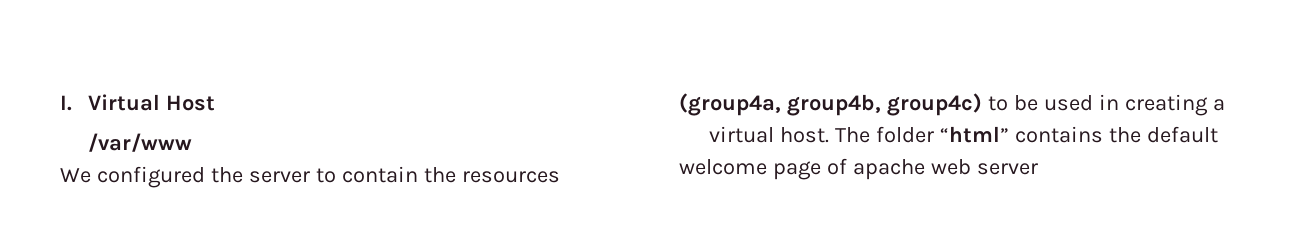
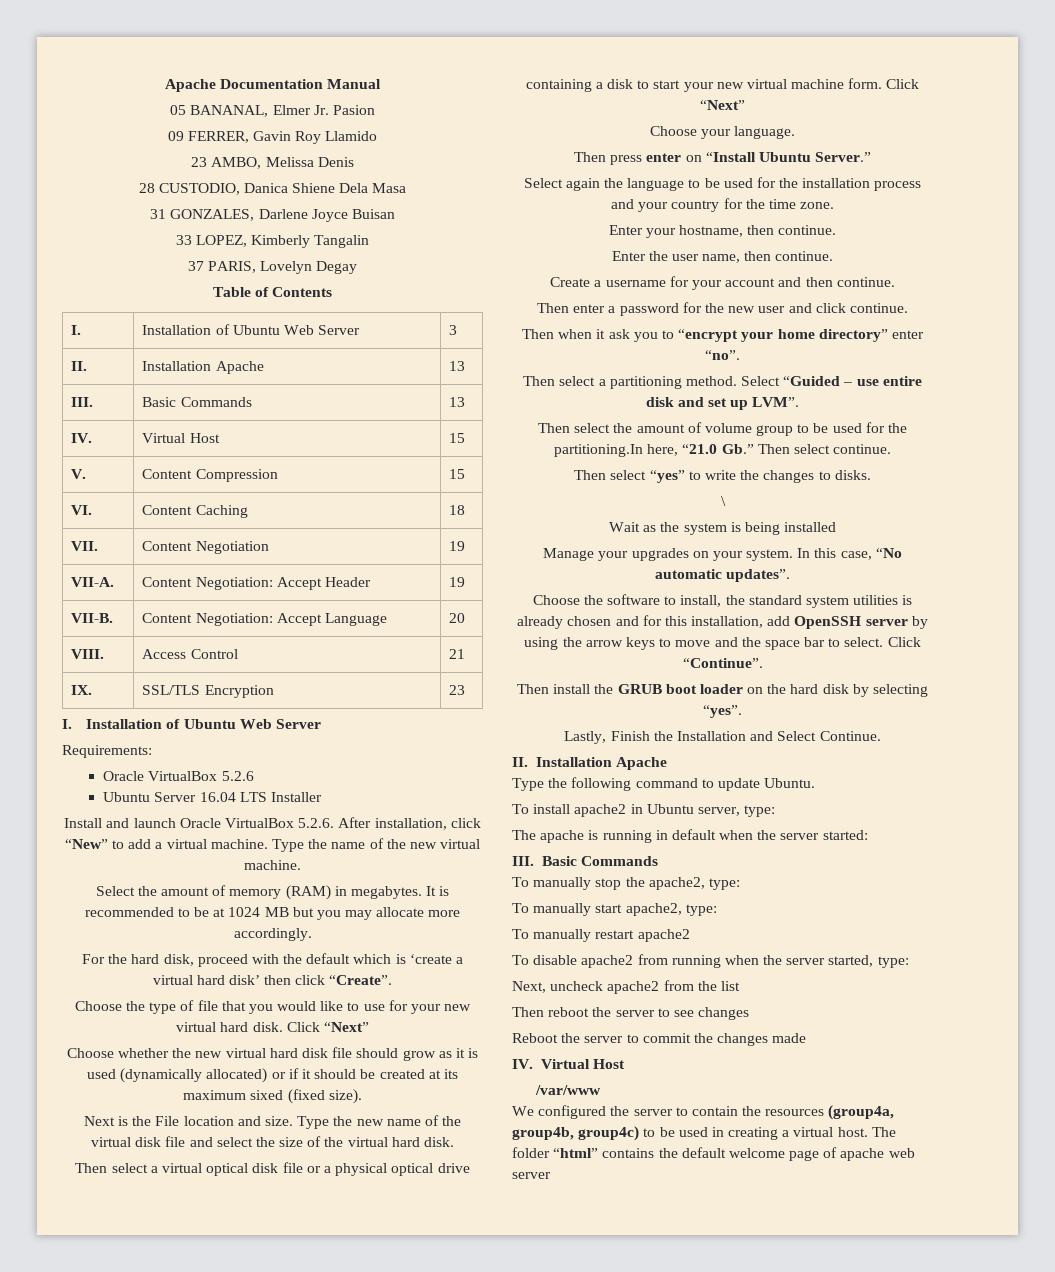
- I. Virtual Host
+ Apache Documentation Manual
+ 05 BANANAL, Elmer Jr. Pasion
+ 09 FERRER, Gavin Roy Llamido
+ 23 AMBO, Melissa Denis
+ 28 CUSTODIO, Danica Shiene Dela Masa
+ 31 GONZALES, Darlene Joyce Buisan
+ 33 LOPEZ, Kimberly Tangalin
+ 37 PARIS, Lovelyn Degay
+ Table of Contents
+ I. | Installation of Ubuntu Web Server | 3
+ II. | Installation Apache | 13
+ III. | Basic Commands | 13
+ IV. | Virtual Host | 15
+ V. | Content Compression | 15
+ VI. | Content Caching | 18
+ VII. | Content Negotiation | 19
+ VII-A. | Content Negotiation: Accept Header | 19
+ VII-B. | Content Negotiation: Accept Language | 20
+ VIII. | Access Control | 21
+ IX. | SSL/TLS Encryption | 23
+ I. Installation of Ubuntu Web Server
+ Requirements:
+ Oracle VirtualBox 5.2.6
+ Ubuntu Server 16.04 LTS Installer
+ Install and launch Oracle VirtualBox 5.2.6. After installation, click “New” to add a virtual machine. Type the name of the new virtual machine.
+ Select the amount of memory (RAM) in megabytes. It is recommended to be at 1024 MB but you may allocate more accordingly.
+ For the hard disk, proceed with the default which is ‘create a virtual hard disk’ then click “Create”.
+ Choose the type of file that you would like to use for your new virtual hard disk. Click “Next”
+ Choose whether the new virtual hard disk file should grow as it is used (dynamically allocated) or if it should be created at its maximum sixed (fixed size).
+ Next is the File location and size. Type the new name of the virtual disk file and select the size of the virtual hard disk.
+ Then select a virtual optical disk file or a physical optical drive containing a disk to start your new virtual machine form. Click “Next”
+ Choose your language.
+ Then press enter on “Install Ubuntu Server.”
+ Select again the language to be used for the installation process and your country for the time zone.
+ Enter your hostname, then continue.
+ Enter the user name, then continue.
+ Create a username for your account and then continue.
+ Then enter a password for the new user and click continue.
+ Then when it ask you to “encrypt your home directory” enter “no”.
+ Then select a partitioning method. Select “Guided – use entire disk and set up LVM”.
+ Then select the amount of volume group to be used for the partitioning.In here, “21.0 Gb.” Then select continue.
+ Then select “yes” to write the changes to disks.
+ \
+ Wait as the system is being installed
+ Manage your upgrades on your system. In this case, “No automatic updates”.
+ Choose the software to install, the standard system utilities is already chosen and for this installation, add OpenSSH server by using the arrow keys to move and the space bar to select. Click “Continue”.
+ Then install the GRUB boot loader on the hard disk by selecting “yes”.
+ Lastly, Finish the Installation and Select Continue.
+ II. Installation Apache
+ Type the following command to update Ubuntu.
+ To install apache2 in Ubuntu server, type:
+ The apache is running in default when the server started:
+ III. Basic Commands
+ To manually stop the apache2, type:
+ To manually start apache2, type:
+ To manually restart apache2
+ To disable apache2 from running when the server started, type:
+ Next, uncheck apache2 from the list
+ Then reboot the server to see changes
+ Reboot the server to commit the changes made
+ IV. Virtual Host
- We configured the server to contain the resources (group4a, group4b, group4c) to be used in creating a
- virtual host.
+ We configured the server to contain the resources (group4a, group4b, group4c) to be used in creating a virtual host.

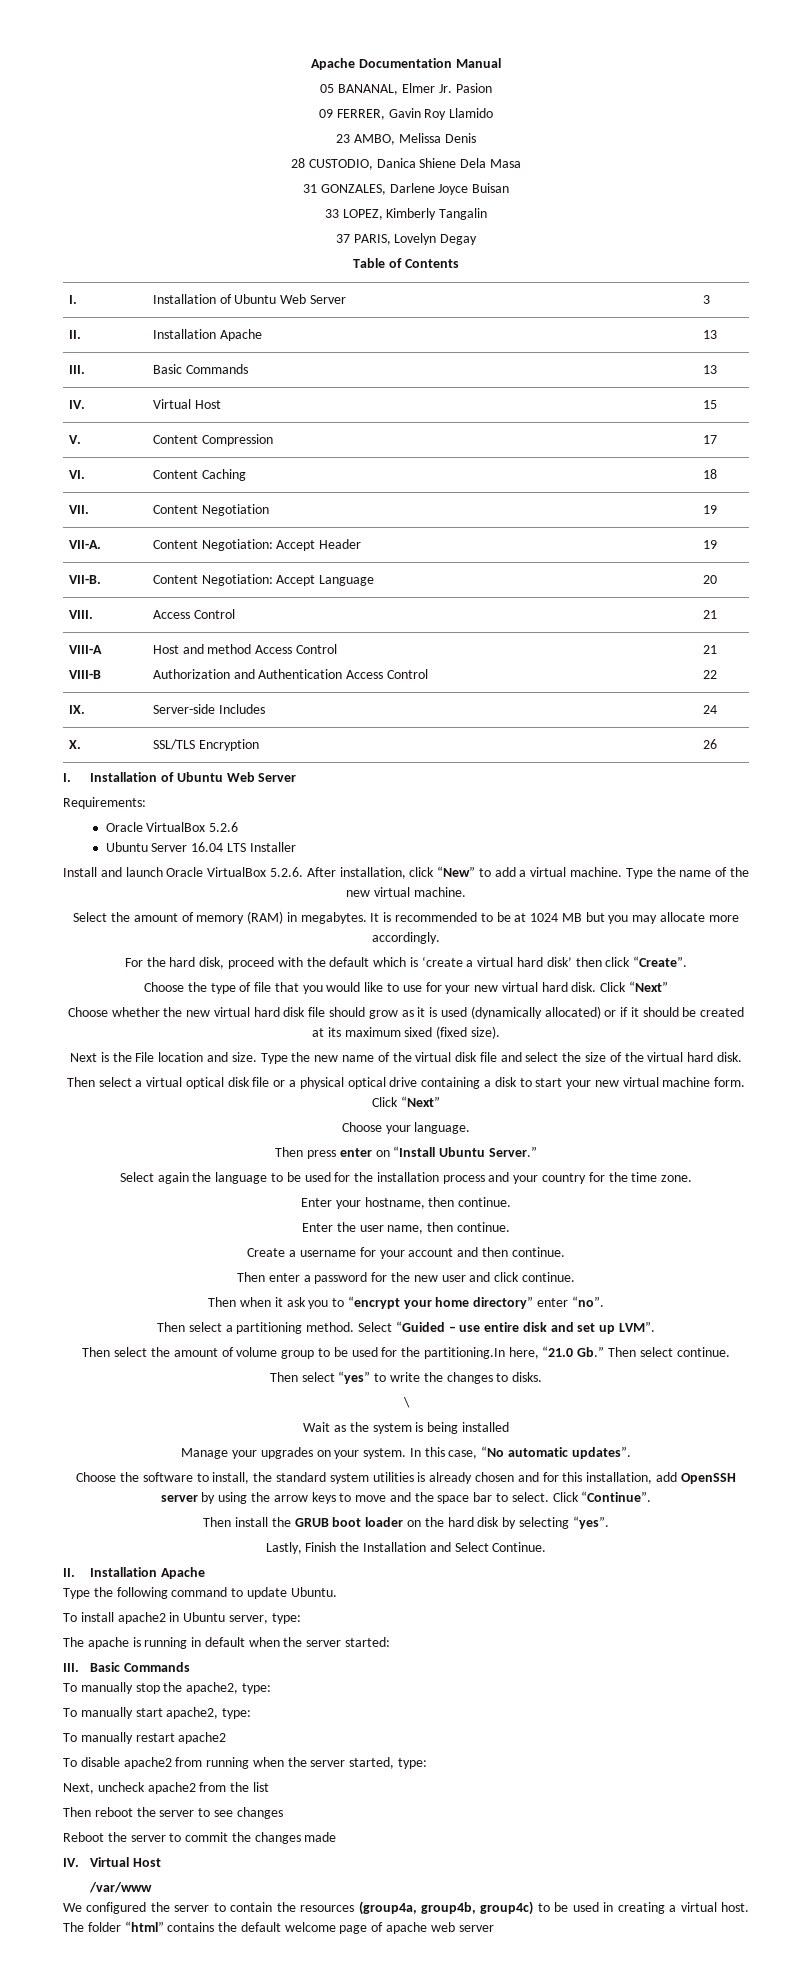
- V. | Content Compression | 15
+ V. | Content Compression | 17
- IX. | SSL/TLS Encryption | 23
+ VIII-A
+ VIII-B | Host and method Access Control
+ Authorization and Authentication Access Control | 21
+ 22
+ IX. | Server-side Includes | 24
+ X. | SSL/TLS Encryption | 26

